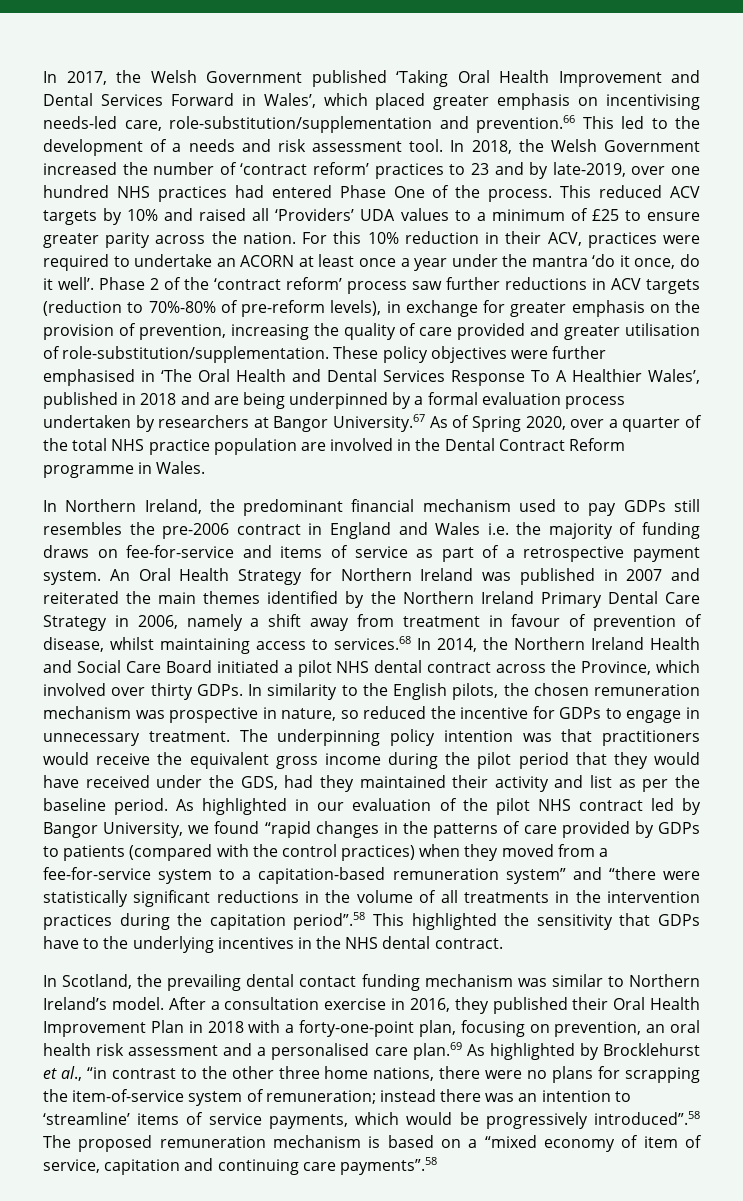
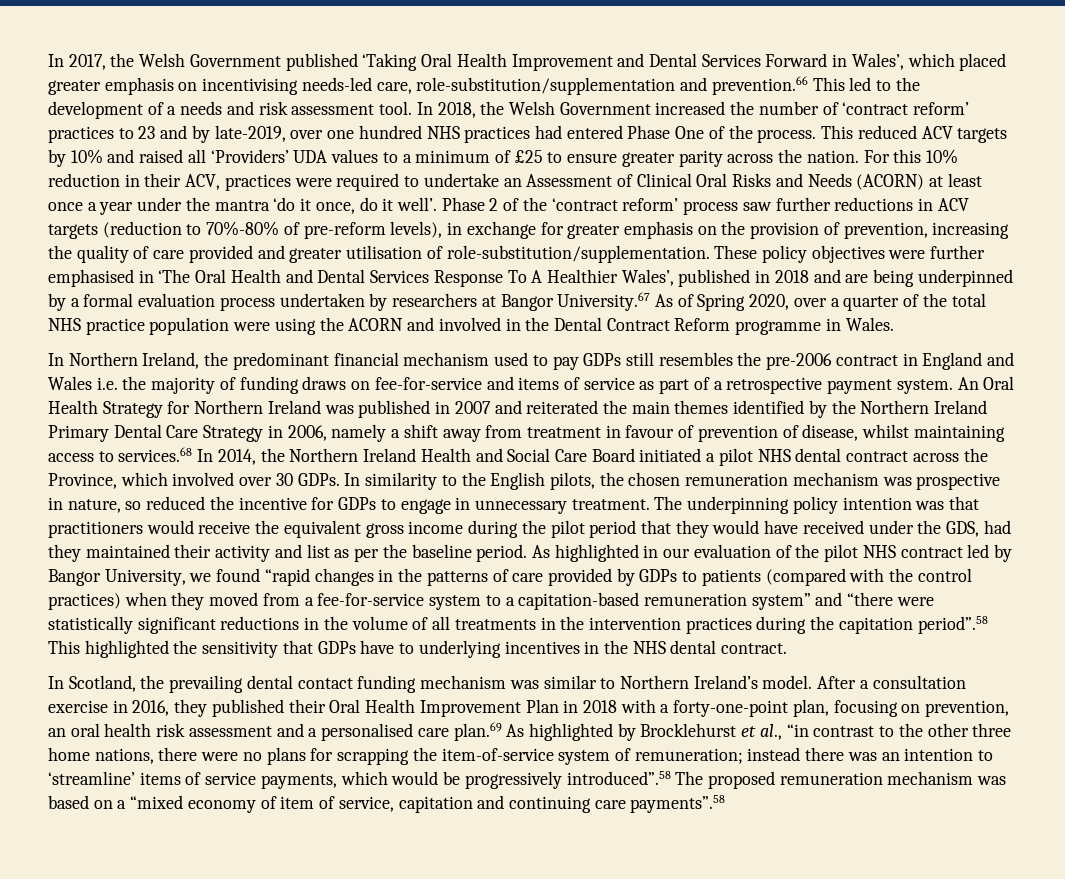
- For this 10% reduction in their ACV, practices were required to undertake an ACORN at least once a year under the mantra ‘do it once, do it well’.
+ For this 10% reduction in their ACV, practices were required to undertake an Assessment of Clinical Oral Risks and Needs (ACORN) at least once a year under the mantra ‘do it once, do it well’.
- These policy objectives were further emphasised in ‘The Oral Health and Dental Services Response To A Healthier Wales’, published in 2018 and are being underpinned by a formal evaluation process undertaken by researchers at Bangor University.67 As of Spring 2020, over a quarter of the total NHS practice population are involved in the Dental Contract Reform programme in Wales.
+ These policy objectives were further emphasised in ‘The Oral Health and Dental Services Response To A Healthier Wales’, published in 2018 and are being underpinned by a formal evaluation process undertaken by researchers at Bangor University.67 As of Spring 2020, over a quarter of the total NHS practice population were using the ACORN and involved in the Dental Contract Reform programme in Wales.
- An Oral Health Strategy for Northern Ireland was published in 2007 and reiterated the main themes identified by the Northern Ireland Primary Dental Care Strategy in 2006, namely a shift away from treatment in favour of prevention of disease, whilst maintaining access to services.68 In 2014, the Northern Ireland Health and Social Care Board initiated a pilot NHS dental contract across the Province, which involved over thirty GDPs.
+ An Oral Health Strategy for Northern Ireland was published in 2007 and reiterated the main themes identified by the Northern Ireland Primary Dental Care Strategy in 2006, namely a shift away from treatment in favour of prevention of disease, whilst maintaining access to services.68 In 2014, the Northern Ireland Health and Social Care Board initiated a pilot NHS dental contract across the Province, which involved over 30 GDPs.
- As highlighted in our evaluation of the pilot NHS contract led by Bangor University, we found “rapid changes in the patterns of care provided by GDPs to patients (compared with the control practices) when they moved from a fee-for-service system to a capitation-based remuneration system” and “there were statistically significant reductions in the volume of all treatments in the intervention practices during the capitation period”.58 This highlighted the sensitivity that GDPs have to the underlying incentives in the NHS dental contract.
+ As highlighted in our evaluation of the pilot NHS contract led by Bangor University, we found “rapid changes in the patterns of care provided by GDPs to patients (compared with the control practices) when they moved from a fee-for-service system to a capitation-based remuneration system” and “there were statistically significant reductions in the volume of all treatments in the intervention practices during the capitation period”.58 This highlighted the sensitivity that GDPs have to underlying incentives in the NHS dental contract.
- instead there was an intention to ‘streamline’ items of service payments, which would be progressively introduced”.58 The proposed remuneration mechanism is based on a “mixed economy of item of service, capitation and continuing care payments”.58
+ instead there was an intention to ‘streamline’ items of service payments, which would be progressively introduced”.58 The proposed remuneration mechanism was based on a “mixed economy of item of service, capitation and continuing care payments”.58

